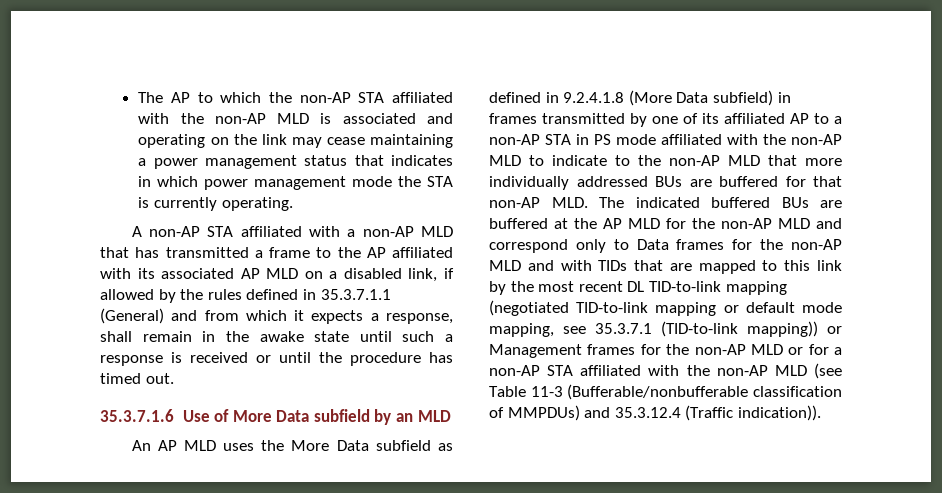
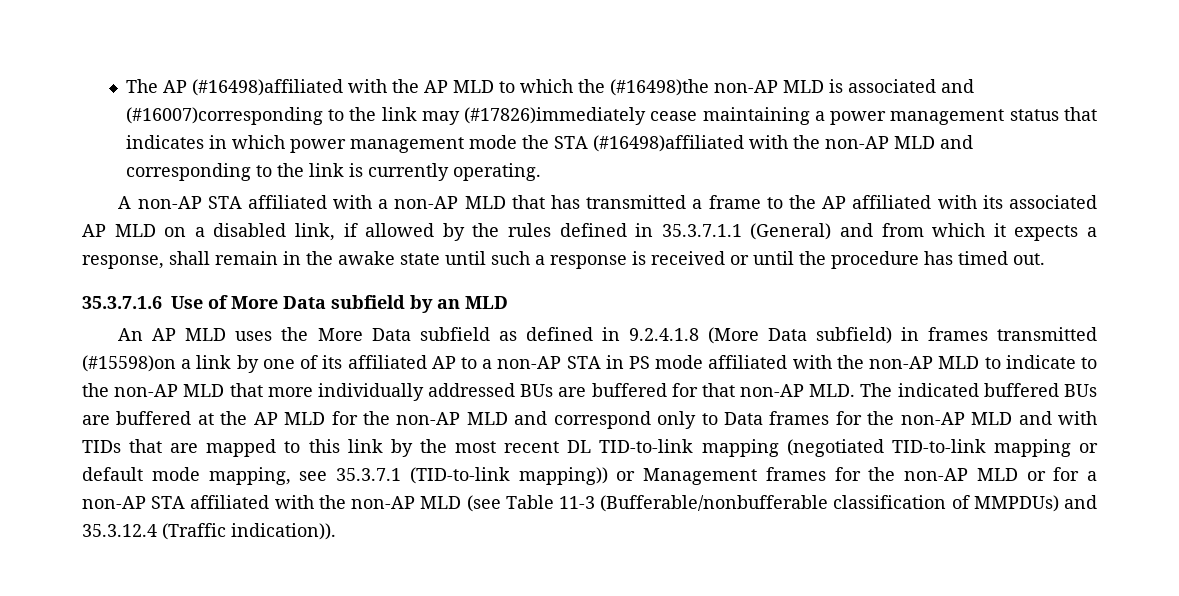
- The AP to which the non-AP STA affiliated with the non-AP MLD is associated and operating on the link may cease maintaining a power management status that indicates in which power management mode the STA is currently operating.
+ The AP (#16498)affiliated with the AP MLD to which the (#16498)the non-AP MLD is associated and (#16007)corresponding to the link may (#17826)immediately cease maintaining a power management status that indicates in which power management mode the STA (#16498)affiliated with the non-AP MLD and corresponding to the link is currently operating.
- An AP MLD uses the More Data subfield as defined in 9.2.4.1.8 (More Data subfield) in frames transmitted by one of its affiliated AP to a non-AP STA in PS mode affiliated with the non-AP MLD to indicate to the non-AP MLD that more individually addressed BUs are buffered for that non-AP MLD. The indicated buffered BUs are buffered at the AP MLD for the non-AP MLD and correspond only to Data frames for the non-AP MLD and with TIDs that are mapped to this link by the most recent DL TID-to-link mapping (negotiated TID-to-link mapping or default mode mapping, see 35.3.7.1 (TID-to-link mapping)) or Management frames for the non-AP MLD or for a non-AP STA affiliated with the non-AP MLD (see Table 11-3 (Bufferable/nonbufferable classification of MMPDUs) and 35.3.12.4 (Traffic indication)).
+ An AP MLD uses the More Data subfield as defined in 9.2.4.1.8 (More Data subfield) in frames transmitted (#15598)on a link by one of its affiliated AP to a non-AP STA in PS mode affiliated with the non-AP MLD to indicate to the non-AP MLD that more individually addressed BUs are buffered for that non-AP MLD. The indicated buffered BUs are buffered at the AP MLD for the non-AP MLD and correspond only to Data frames for the non-AP MLD and with TIDs that are mapped to this link by the most recent DL TID-to-link mapping (negotiated TID-to-link mapping or default mode mapping, see 35.3.7.1 (TID-to-link mapping)) or Management frames for the non-AP MLD or for a non-AP STA affiliated with the non-AP MLD (see Table 11-3 (Bufferable/nonbufferable classification of MMPDUs) and 35.3.12.4 (Traffic indication)).

